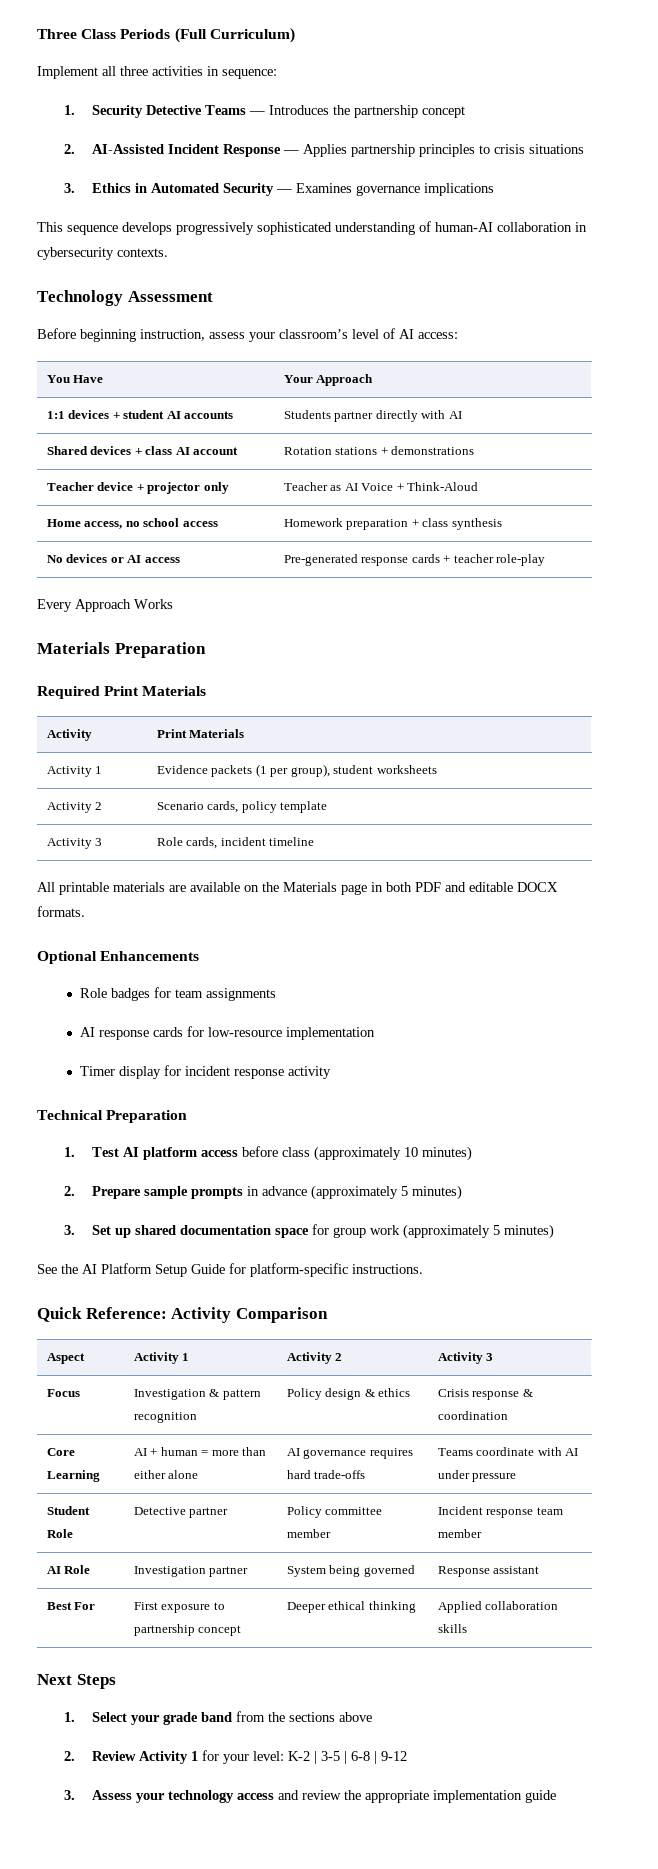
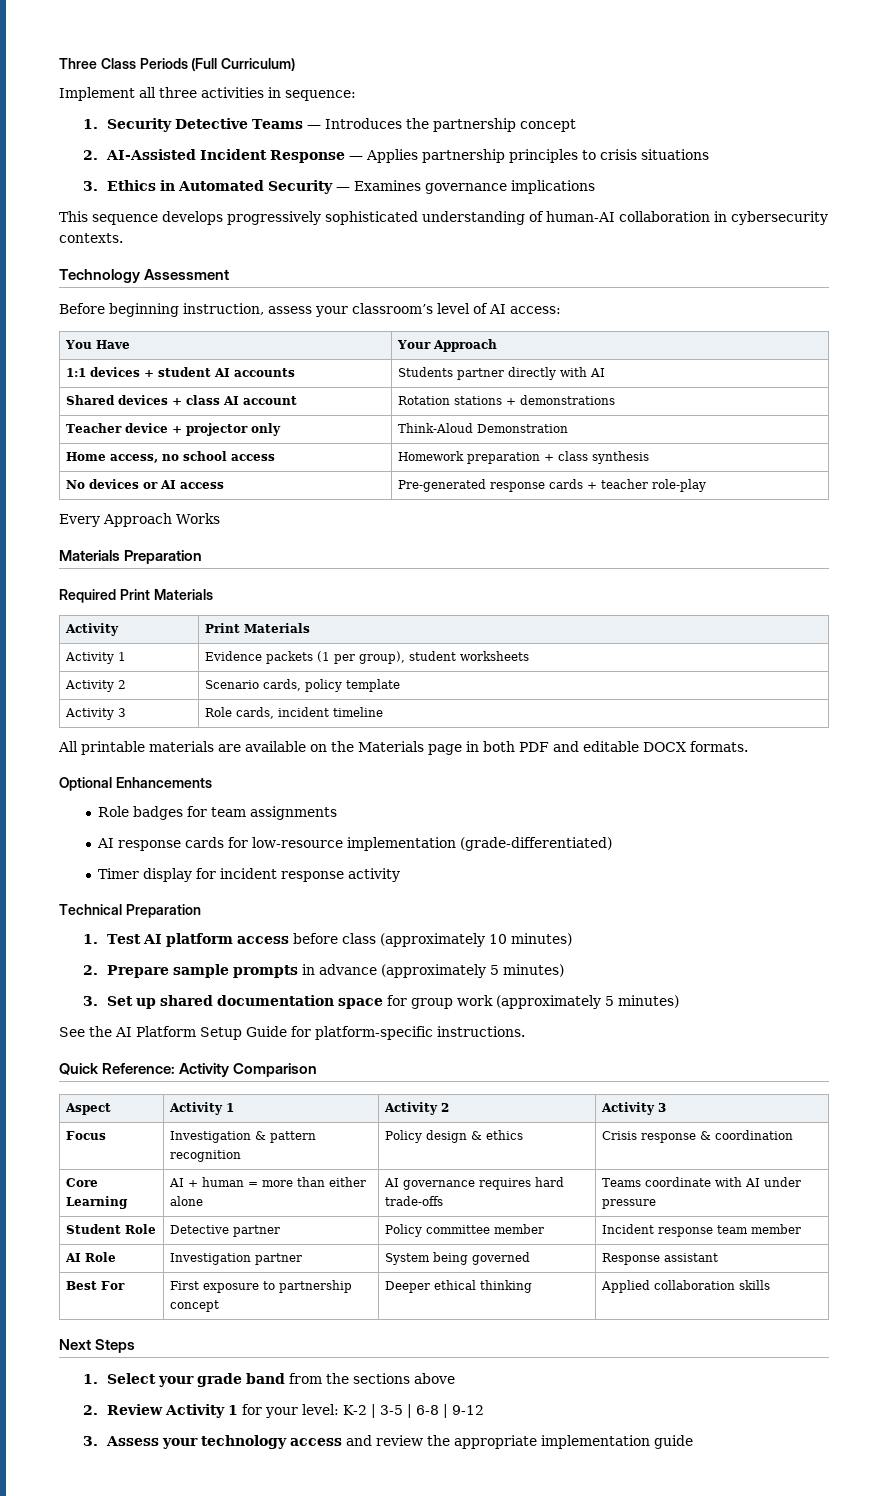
- Teacher device + projector only | Teacher as AI Voice + Think-Aloud
+ Teacher device + projector only | Think-Aloud Demonstration
- AI response cards for low-resource implementation
+ AI response cards for low-resource implementation (grade-differentiated)

